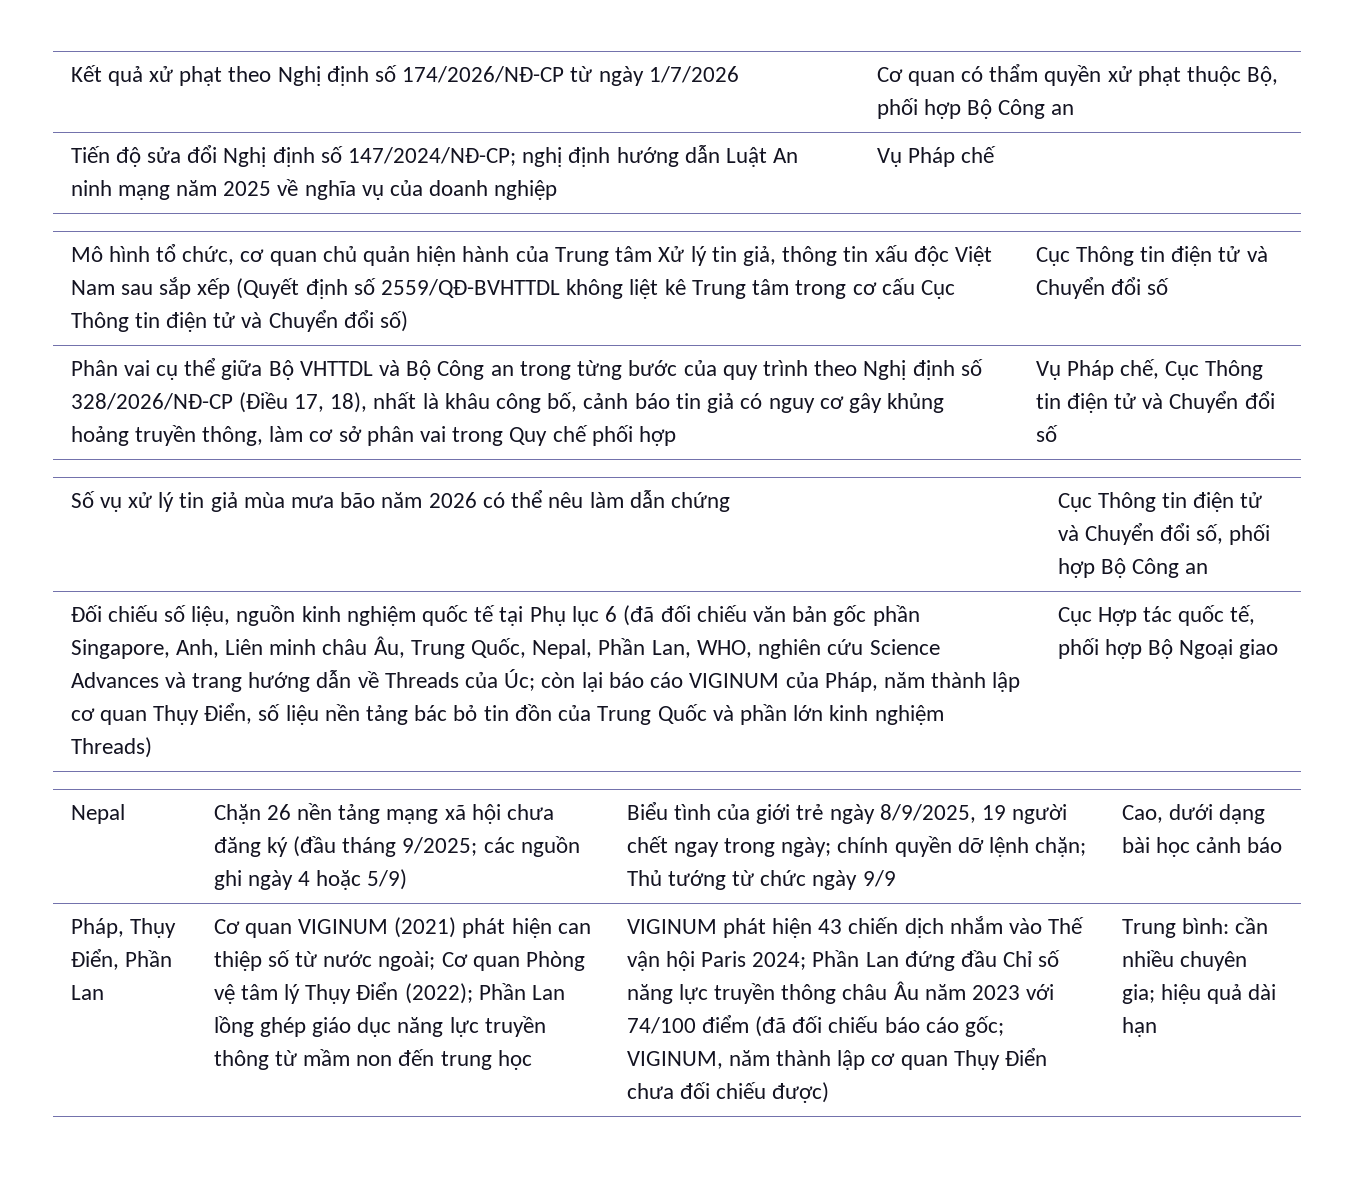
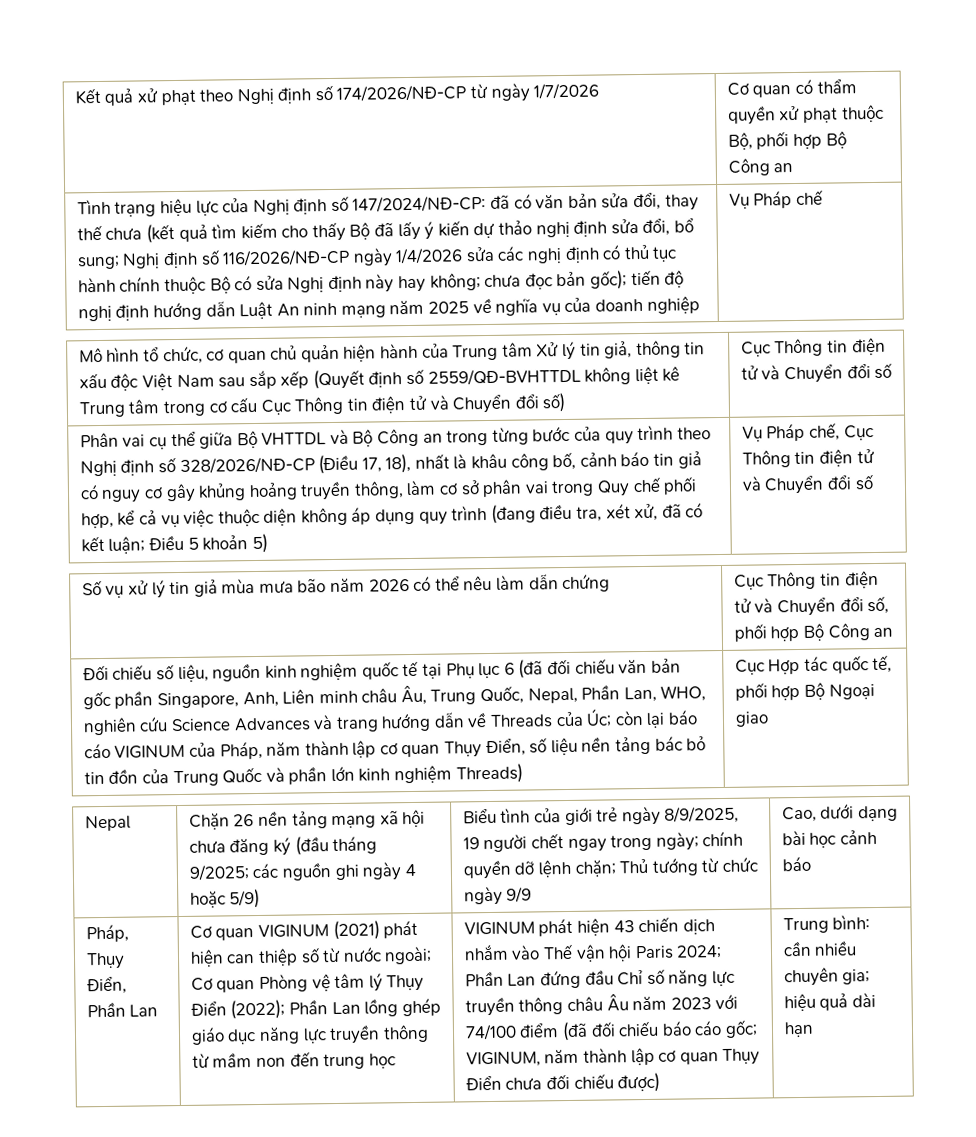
- Tiến độ sửa đổi Nghị định số 147/2024/NĐ-CP; nghị định hướng dẫn Luật An ninh mạng năm 2025 về nghĩa vụ của doanh nghiệp
+ Tình trạng hiệu lực của Nghị định số 147/2024/NĐ-CP: đã có văn bản sửa đổi, thay thế chưa (kết quả tìm kiếm cho thấy Bộ đã lấy ý kiến dự thảo nghị định sửa đổi, bổ sung; Nghị định số 116/2026/NĐ-CP ngày 1/4/2026 sửa các nghị định có thủ tục hành chính thuộc Bộ có sửa Nghị định này hay không; chưa đọc bản gốc); tiến độ nghị định hướng dẫn Luật An ninh mạng năm 2025 về nghĩa vụ của doanh nghiệp
- Phân vai cụ thể giữa Bộ VHTTDL và Bộ Công an trong từng bước của quy trình theo Nghị định số 328/2026/NĐ-CP (Điều 17, 18), nhất là khâu công bố, cảnh báo tin giả có nguy cơ gây khủng hoảng truyền thông, làm cơ sở phân vai trong Quy chế phối hợp
+ Phân vai cụ thể giữa Bộ VHTTDL và Bộ Công an trong từng bước của quy trình theo Nghị định số 328/2026/NĐ-CP (Điều 17, 18), nhất là khâu công bố, cảnh báo tin giả có nguy cơ gây khủng hoảng truyền thông, làm cơ sở phân vai trong Quy chế phối hợp, kể cả vụ việc thuộc diện không áp dụng quy trình (đang điều tra, xét xử, đã có kết luận; Điều 5 khoản 5)

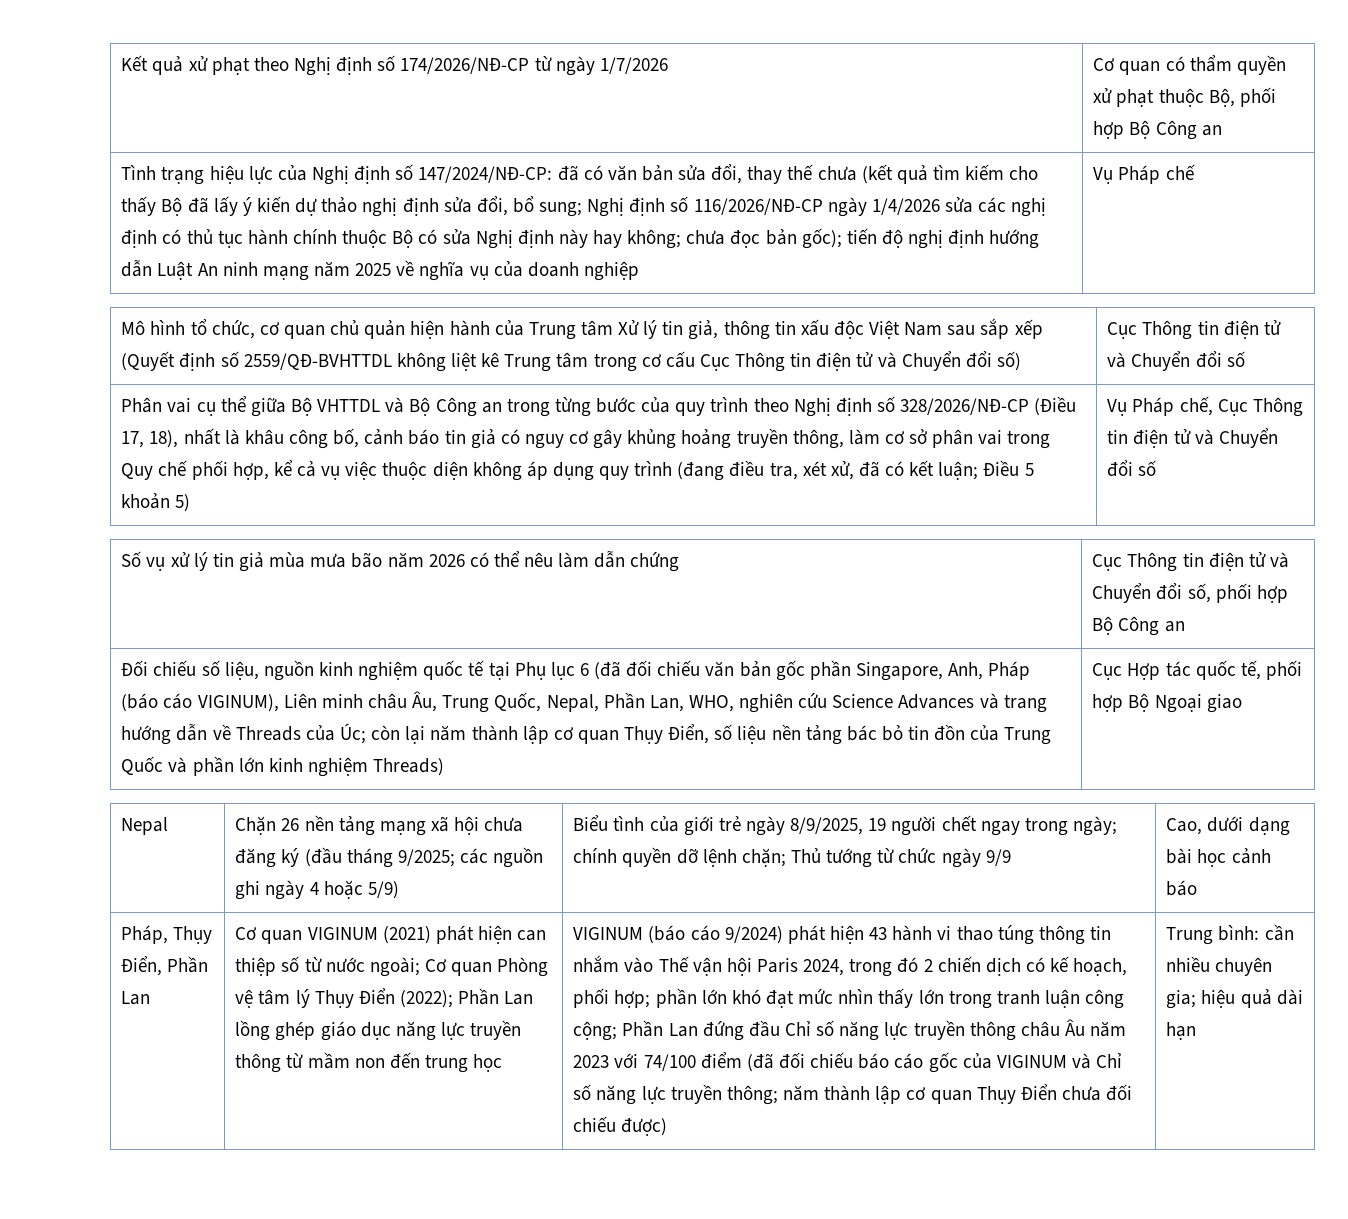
- Đối chiếu số liệu, nguồn kinh nghiệm quốc tế tại Phụ lục 6 (đã đối chiếu văn bản gốc phần Singapore, Anh, Liên minh châu Âu, Trung Quốc, Nepal, Phần Lan, WHO, nghiên cứu Science Advances và trang hướng dẫn về Threads của Úc;
+ Đối chiếu số liệu, nguồn kinh nghiệm quốc tế tại Phụ lục 6 (đã đối chiếu văn bản gốc phần Singapore, Anh, Pháp (báo cáo VIGINUM), Liên minh châu Âu, Trung Quốc, Nepal, Phần Lan, WHO, nghiên cứu Science Advances và trang hướng dẫn về Threads của Úc;
- còn lại báo cáo VIGINUM của Pháp, năm thành lập cơ quan Thụy Điển, số liệu nền tảng bác bỏ tin đồn của Trung Quốc và phần lớn kinh nghiệm Threads)
+ còn lại năm thành lập cơ quan Thụy Điển, số liệu nền tảng bác bỏ tin đồn của Trung Quốc và phần lớn kinh nghiệm Threads)
- VIGINUM phát hiện 43 chiến dịch nhắm vào Thế vận hội Paris 2024; Phần Lan đứng đầu Chỉ số năng lực truyền thông châu Âu năm 2023 với 74/100 điểm (đã đối chiếu báo cáo gốc; VIGINUM, năm thành lập cơ quan Thụy Điển chưa đối chiếu được)
+ VIGINUM (báo cáo 9/2024) phát hiện 43 hành vi thao túng thông tin nhắm vào Thế vận hội Paris 2024, trong đó 2 chiến dịch có kế hoạch, phối hợp; phần lớn khó đạt mức nhìn thấy lớn trong tranh luận công cộng; Phần Lan đứng đầu Chỉ số năng lực truyền thông châu Âu năm 2023 với 74/100 điểm (đã đối chiếu báo cáo gốc của VIGINUM và Chỉ số năng lực truyền thông; năm thành lập cơ quan Thụy Điển chưa đối chiếu được)

